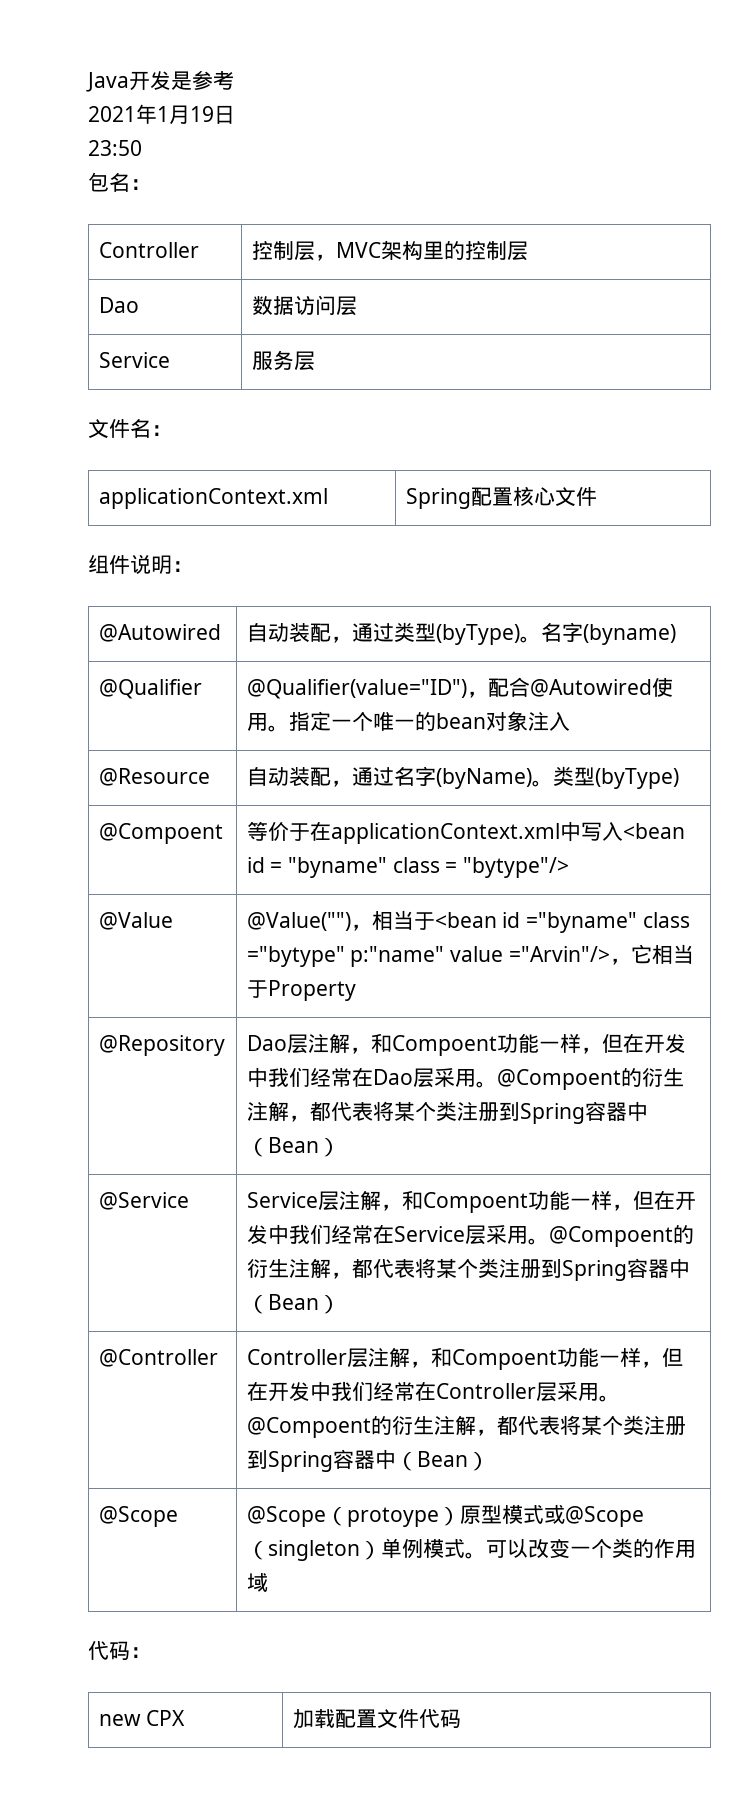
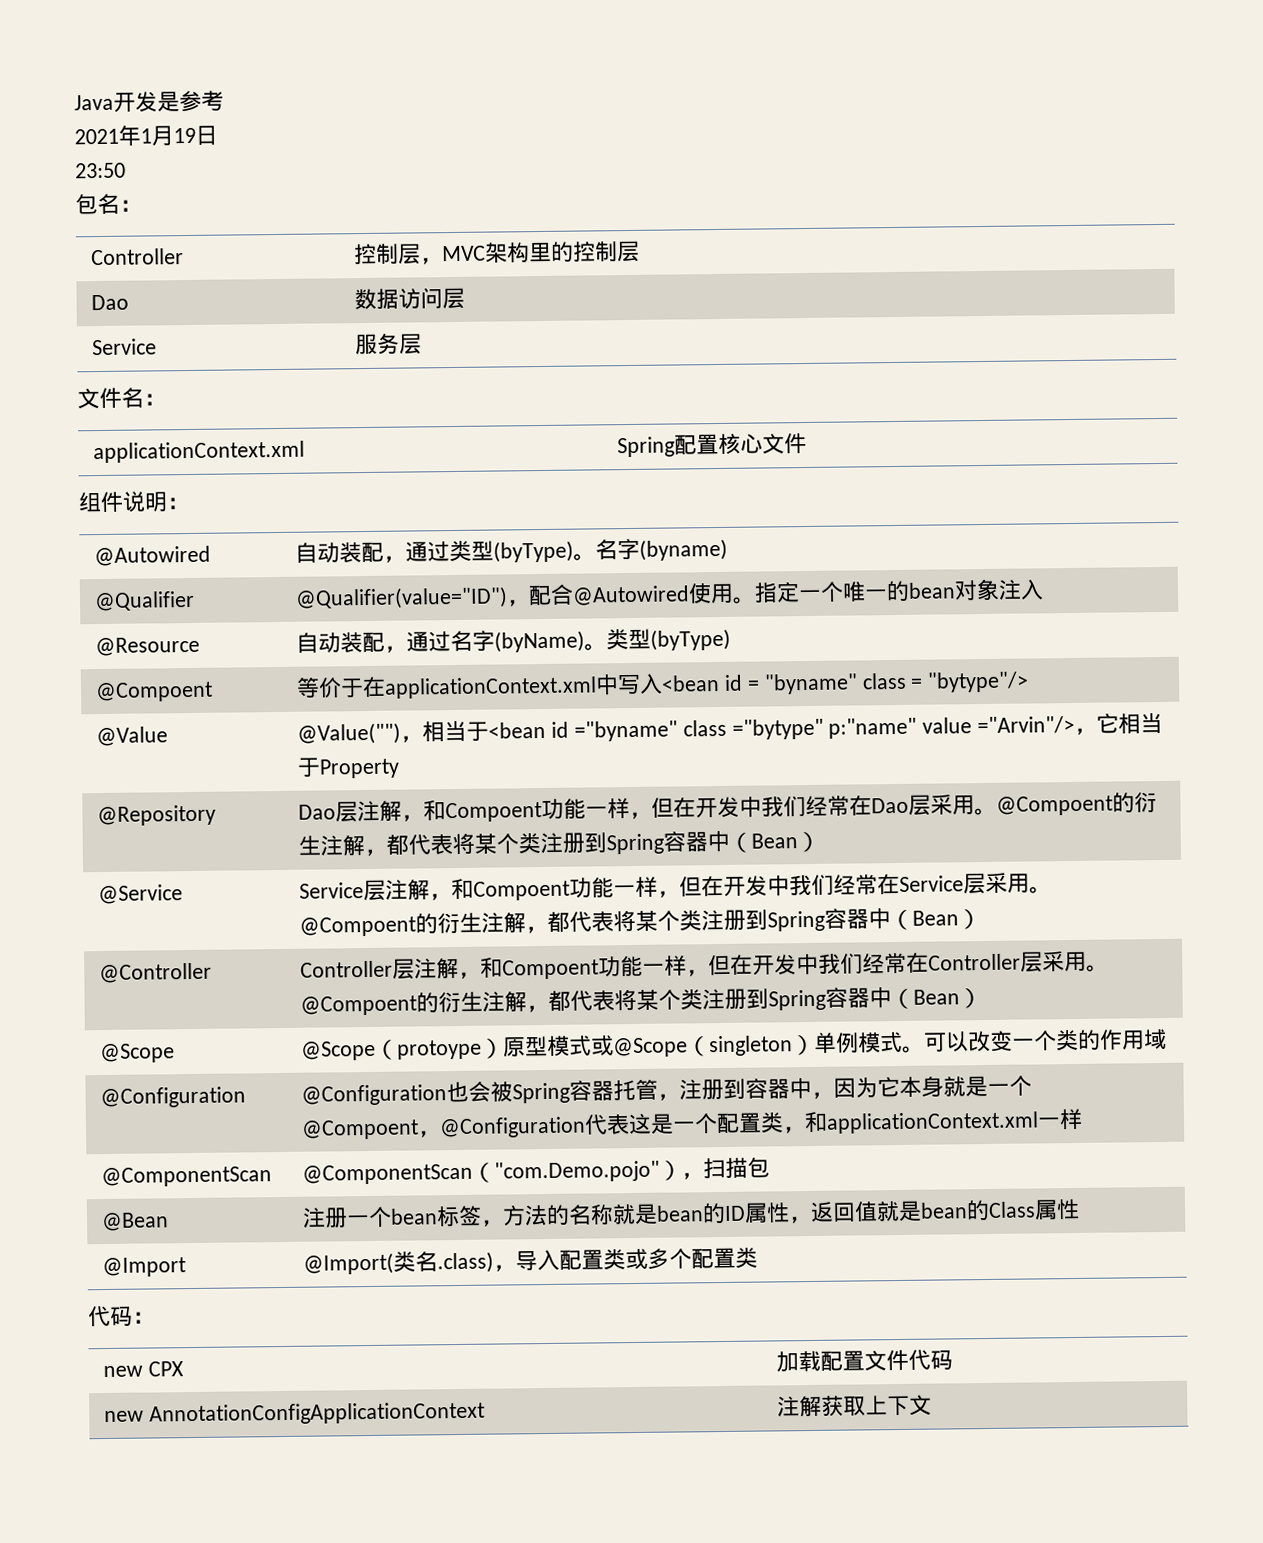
+ @Configuration | @Configuration也会被Spring容器托管，注册到容器中，因为它本身就是一个@Compoent，@Configuration代表这是一个配置类，和applicationContext.xml一样
+ @ComponentScan | @ComponentScan（"com.Demo.pojo"），扫描包
+ @Bean | 注册一个bean标签，方法的名称就是bean的ID属性，返回值就是bean的Class属性
+ @Import | @Import(类名.class)，导入配置类或多个配置类
+ new AnnotationConfigApplicationContext | 注解获取上下文

